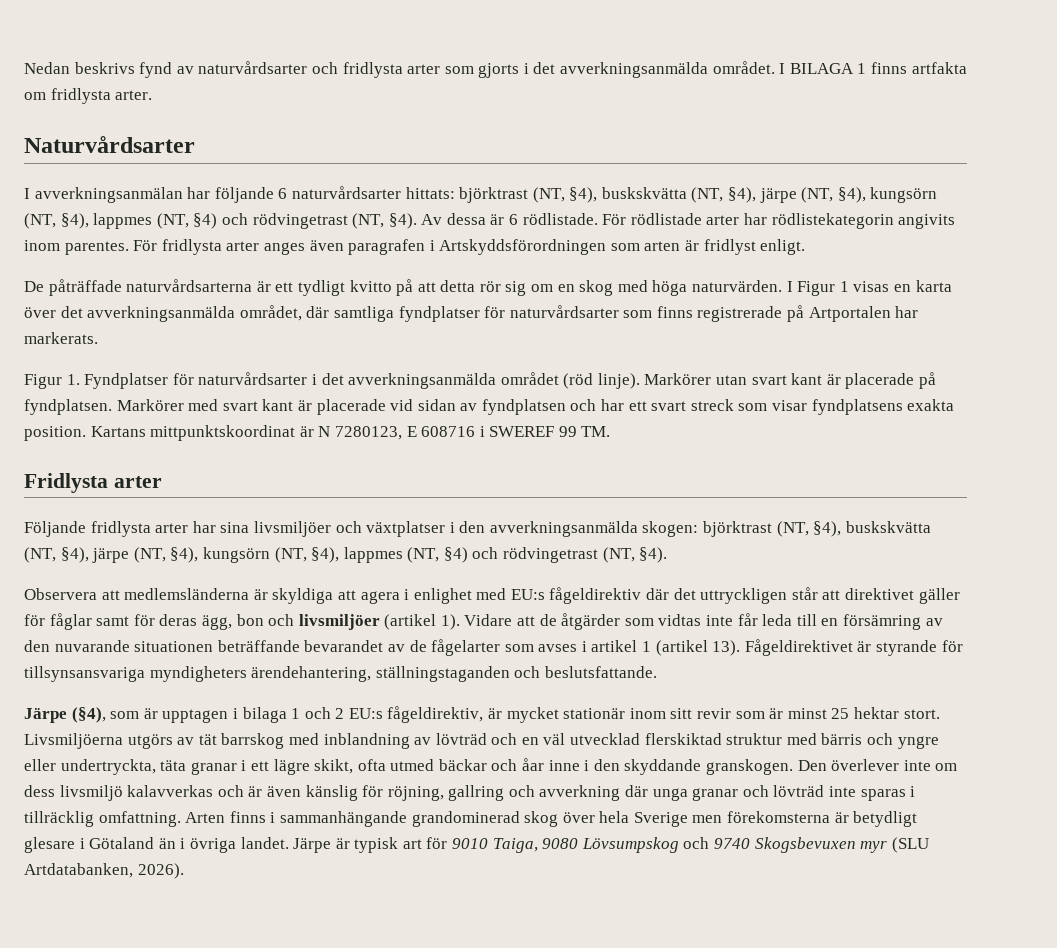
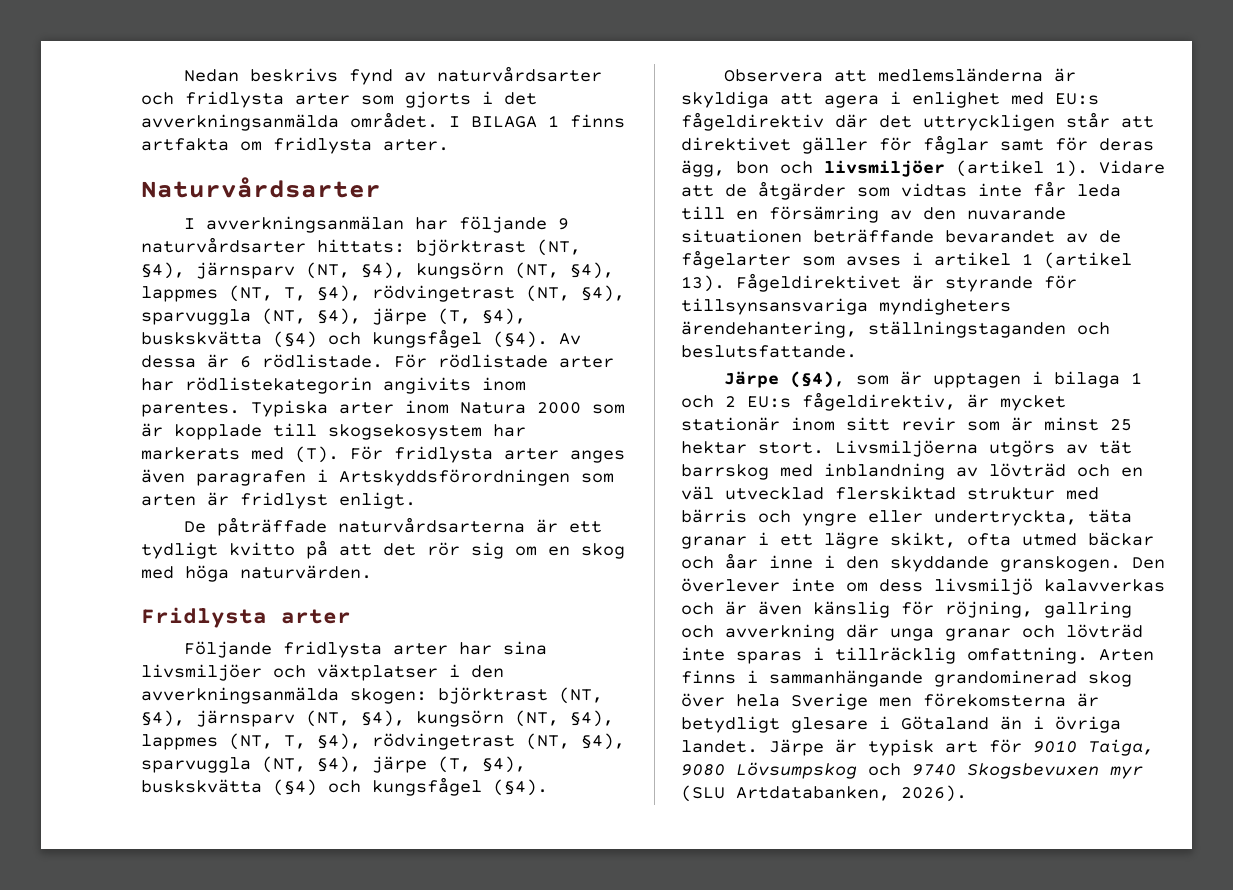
- I avverkningsanmälan har följande 6 naturvårdsarter hittats: björktrast (NT, §4), buskskvätta (NT, §4), järpe (NT, §4), kungsörn (NT, §4), lappmes (NT, §4) och rödvingetrast (NT, §4).
+ I avverkningsanmälan har följande 9 naturvårdsarter hittats: björktrast (NT, §4), järnsparv (NT, §4), kungsörn (NT, §4), lappmes (NT, T, §4), rödvingetrast (NT, §4), sparvuggla (NT, §4), järpe (T, §4), buskskvätta (§4) och kungsfågel (§4).
- För fridlysta arter anges även paragrafen i Artskyddsförordningen som arten är fridlyst enligt.
+ Typiska arter inom Natura 2000 som är kopplade till skogsekosystem har markerats med (T). För fridlysta arter anges även paragrafen i Artskyddsförordningen som arten är fridlyst enligt.
- De påträffade naturvårdsarterna är ett tydligt kvitto på att detta rör sig om en skog med höga naturvärden. I Figur 1 visas en karta över det avverkningsanmälda området, där samtliga fyndplatser för naturvårdsarter som finns registrerade på Artportalen har markerats.
- Figur 1. Fyndplatser för naturvårdsarter i det avverkningsanmälda området (röd linje). Markörer utan svart kant är placerade på fyndplatsen. Markörer med svart kant är placerade vid sidan av fyndplatsen och har ett svart streck som visar fyndplatsens exakta position. Kartans mittpunktskoordinat är N 7280123, E 608716 i SWEREF 99 TM.
+ De påträffade naturvårdsarterna är ett tydligt kvitto på att det rör sig om en skog med höga naturvärden.
- Följande fridlysta arter har sina livsmiljöer och växtplatser i den avverkningsanmälda skogen: björktrast (NT, §4), buskskvätta (NT, §4), järpe (NT, §4), kungsörn (NT, §4), lappmes (NT, §4) och rödvingetrast (NT, §4).
+ Följande fridlysta arter har sina livsmiljöer och växtplatser i den avverkningsanmälda skogen: björktrast (NT, §4), järnsparv (NT, §4), kungsörn (NT, §4), lappmes (NT, T, §4), rödvingetrast (NT, §4), sparvuggla (NT, §4), järpe (T, §4), buskskvätta (§4) och kungsfågel (§4).

